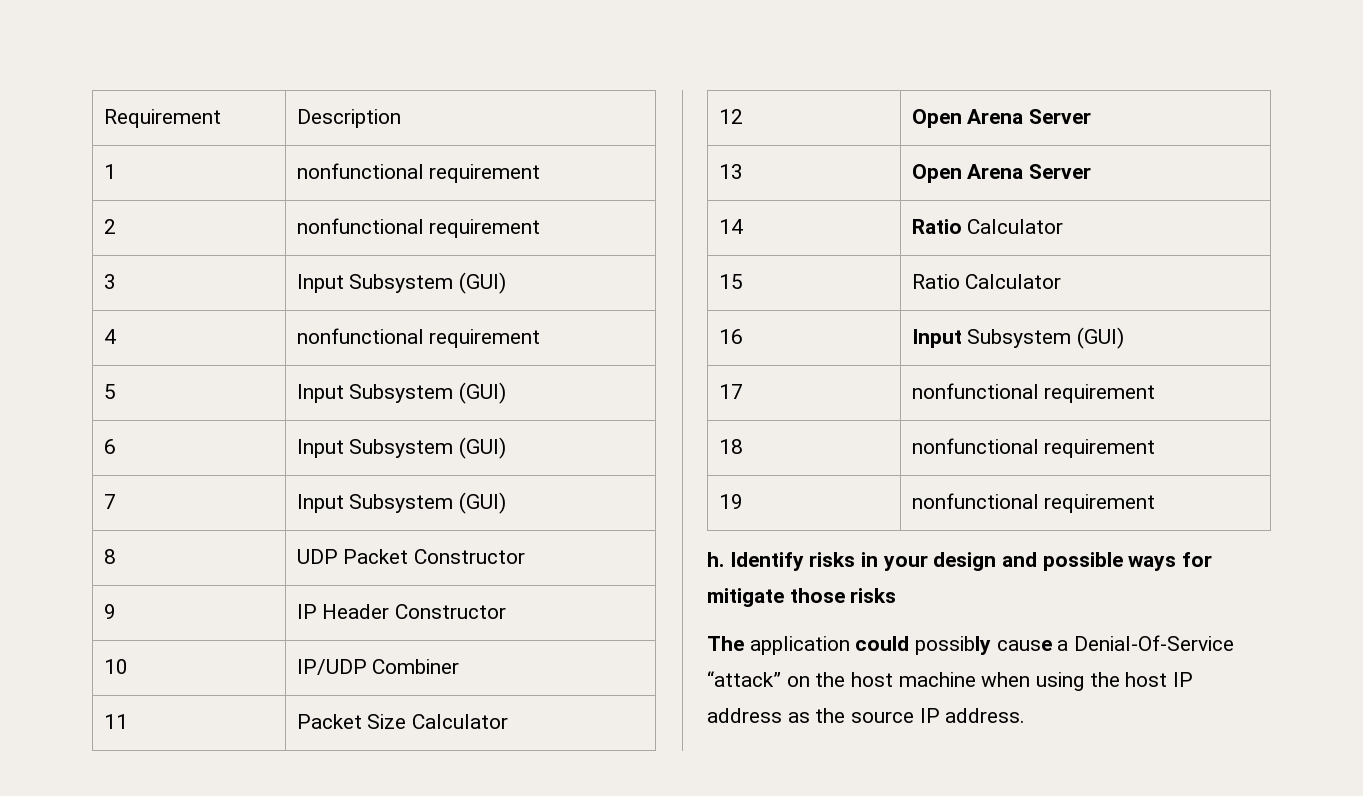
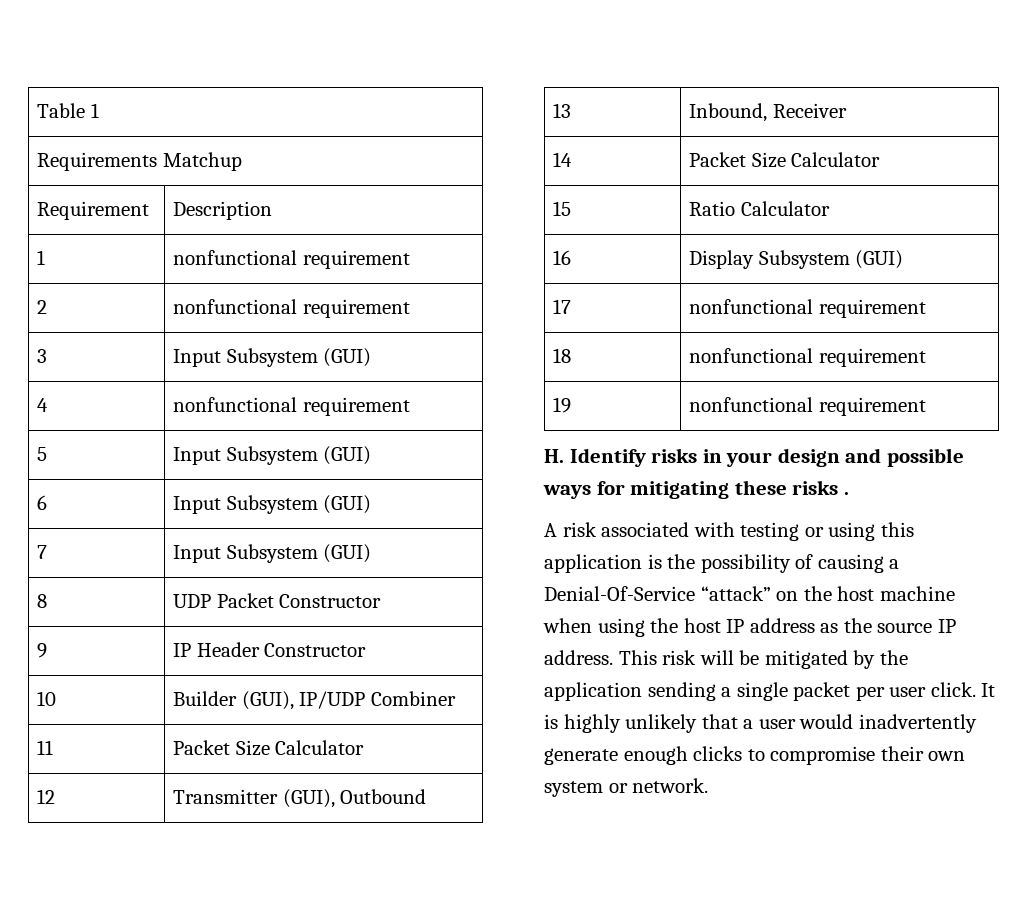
+ Table 1
+ Requirements Matchup
- 10 | IP/UDP Combiner
+ 10 | Builder (GUI), IP/UDP Combiner
- 12 | Open Arena Server
- 13 | Open Arena Server
+ 12 | Transmitter (GUI), Outbound
+ 13 | Inbound, Receiver
- 14 | Ratio Calculator
+ 14 | Packet Size Calculator
- 16 | Input Subsystem (GUI)
+ 16 | Display Subsystem (GUI)
- h. Identify risks in your design and possible ways for mitigate those risks
- The application could possibly cause a Denial-Of-Service “attack” on the host machine when using the host IP address as the source IP address.
+ H. Identify risks in your design and possible ways for mitigating these risks .
+ A risk associated with testing or using this application is the possibility of causing a Denial-Of-Service “attack” on the host machine when using the host IP address as the source IP address.
+ This risk will be mitigated by the application sending a single packet per user click. It is highly unlikely that a user would inadvertently generate enough clicks to compromise their own system or network.

